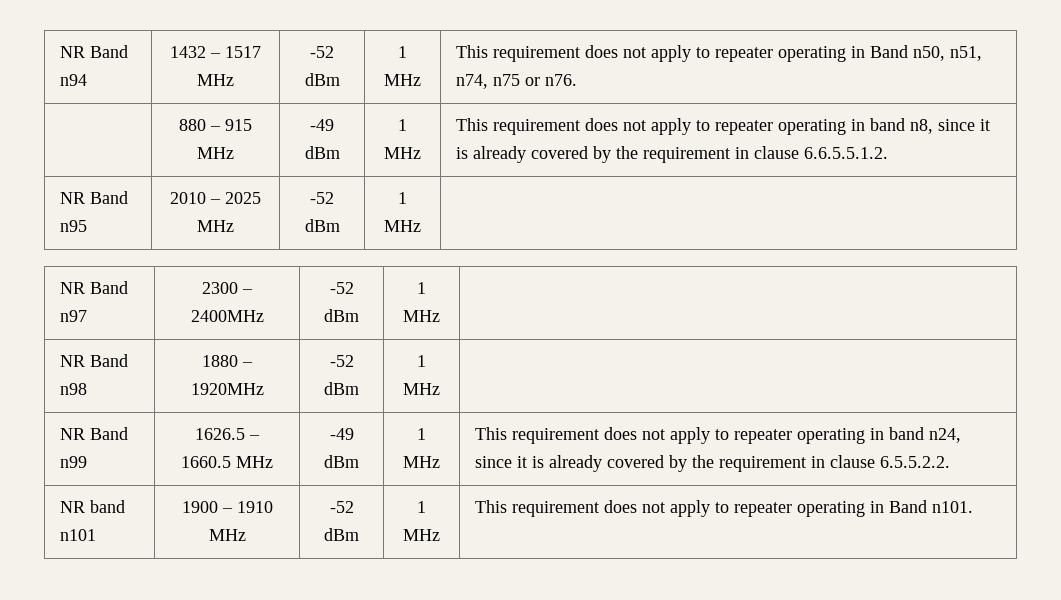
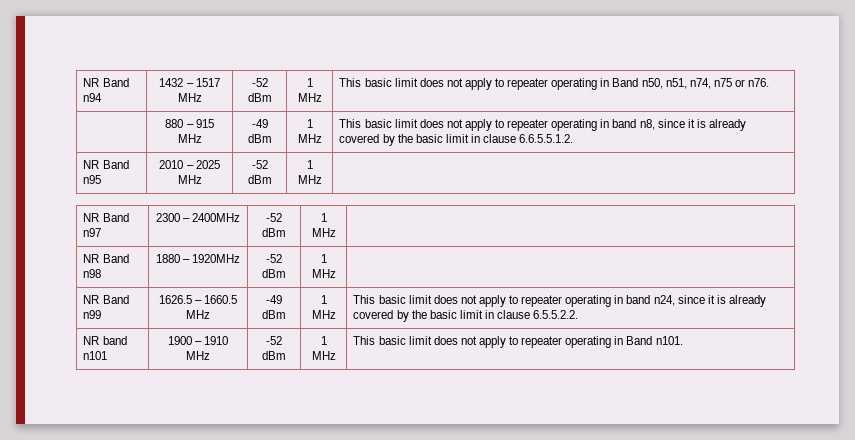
- NR Band n94 | 1432 – 1517 MHz | -52 dBm | 1 MHz | This requirement does not apply to repeater operating in Band n50, n51, n74, n75 or n76.
+ NR Band n94 | 1432 – 1517 MHz | -52 dBm | 1 MHz | This basic limit does not apply to repeater operating in Band n50, n51, n74, n75 or n76.
- | 880 – 915 MHz | -49 dBm | 1 MHz | This requirement does not apply to repeater operating in band n8, since it is already covered by the requirement in clause 6.6.5.5.1.2.
+ | 880 – 915 MHz | -49 dBm | 1 MHz | This basic limit does not apply to repeater operating in band n8, since it is already covered by the basic limit in clause 6.6.5.5.1.2.
- NR Band n99 | 1626.5 – 1660.5 MHz | -49 dBm | 1 MHz | This requirement does not apply to repeater operating in band n24, since it is already covered by the requirement in clause 6.5.5.2.2.
+ NR Band n99 | 1626.5 – 1660.5 MHz | -49 dBm | 1 MHz | This basic limit does not apply to repeater operating in band n24, since it is already covered by the basic limit in clause 6.5.5.2.2.
- NR band n101 | 1900 – 1910 MHz | -52 dBm | 1 MHz | This requirement does not apply to repeater operating in Band n101.
+ NR band n101 | 1900 – 1910 MHz | -52 dBm | 1 MHz | This basic limit does not apply to repeater operating in Band n101.

